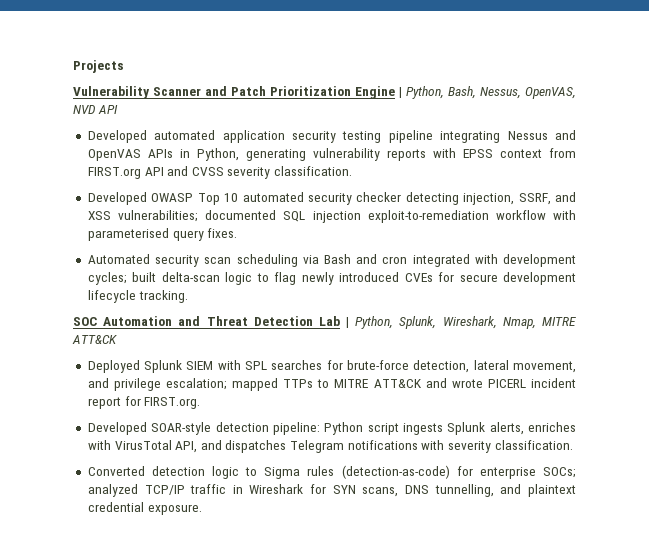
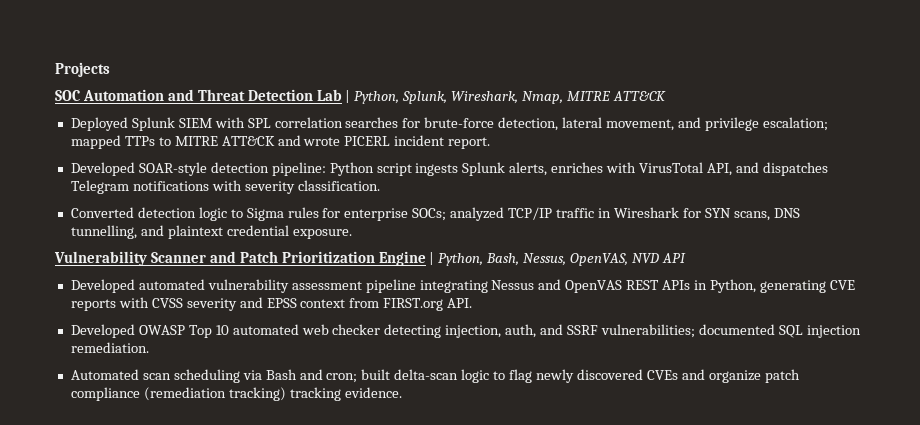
- Vulnerability Scanner and Patch Prioritization Engine | Python, Bash, Nessus, OpenVAS, NVD API
- Developed automated application security testing pipeline integrating Nessus and OpenVAS APIs in Python, generating vulnerability reports with EPSS context from FIRST.org API and CVSS severity classification.
- Developed OWASP Top 10 automated security checker detecting injection, SSRF, and XSS vulnerabilities; documented SQL injection exploit-to-remediation workflow with parameterised query fixes.
- Automated security scan scheduling via Bash and cron integrated with development cycles; built delta-scan logic to flag newly introduced CVEs for secure development lifecycle tracking.
- Deployed Splunk SIEM with SPL searches for brute-force detection, lateral movement, and privilege escalation; mapped TTPs to MITRE ATT&CK and wrote PICERL incident report for FIRST.org.
+ Deployed Splunk SIEM with SPL correlation searches for brute-force detection, lateral movement, and privilege escalation; mapped TTPs to MITRE ATT&CK and wrote PICERL incident report.
- Converted detection logic to Sigma rules (detection-as-code) for enterprise SOCs; analyzed TCP/IP traffic in Wireshark for SYN scans, DNS tunnelling, and plaintext credential exposure.
+ Converted detection logic to Sigma rules for enterprise SOCs; analyzed TCP/IP traffic in Wireshark for SYN scans, DNS tunnelling, and plaintext credential exposure.
+ Vulnerability Scanner and Patch Prioritization Engine | Python, Bash, Nessus, OpenVAS, NVD API
+ Developed automated vulnerability assessment pipeline integrating Nessus and OpenVAS REST APIs in Python, generating CVE reports with CVSS severity and EPSS context from FIRST.org API.
+ Developed OWASP Top 10 automated web checker detecting injection, auth, and SSRF vulnerabilities; documented SQL injection remediation.
+ Automated scan scheduling via Bash and cron; built delta-scan logic to flag newly discovered CVEs and organize patch compliance (remediation tracking) tracking evidence.

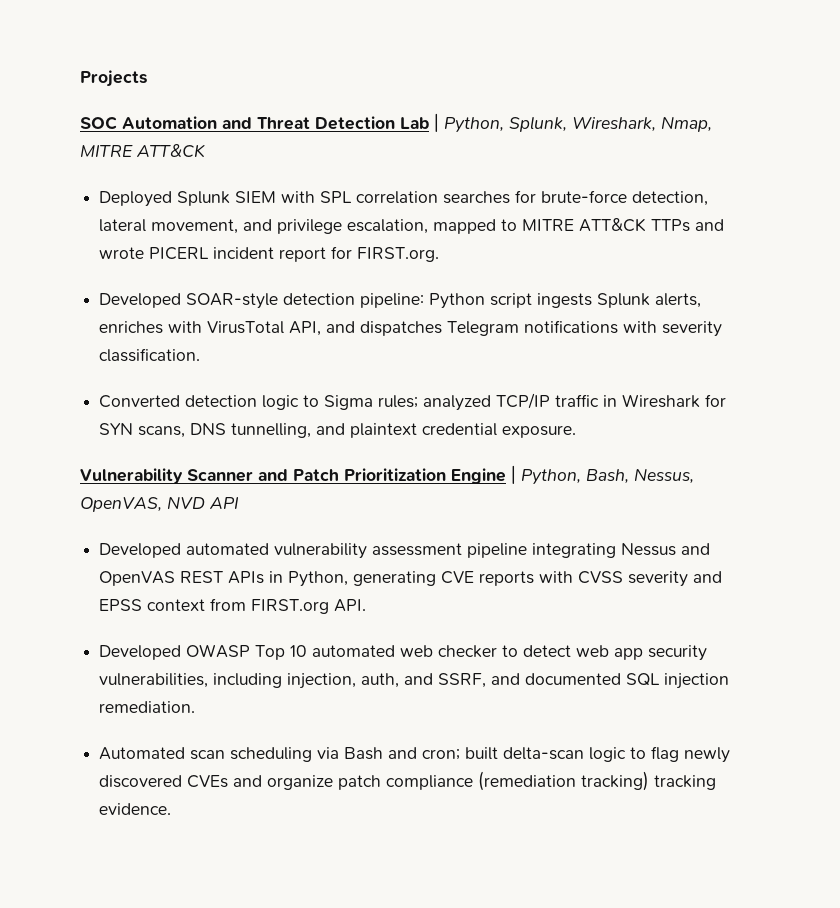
- Deployed Splunk SIEM with SPL correlation searches for brute-force detection, lateral movement, and privilege escalation; mapped TTPs to MITRE ATT&CK and wrote PICERL incident report.
+ Deployed Splunk SIEM with SPL correlation searches for brute-force detection, lateral movement, and privilege escalation, mapped to MITRE ATT&CK TTPs and wrote PICERL incident report for FIRST.org.
- Converted detection logic to Sigma rules for enterprise SOCs; analyzed TCP/IP traffic in Wireshark for SYN scans, DNS tunnelling, and plaintext credential exposure.
+ Converted detection logic to Sigma rules; analyzed TCP/IP traffic in Wireshark for SYN scans, DNS tunnelling, and plaintext credential exposure.
- Developed OWASP Top 10 automated web checker detecting injection, auth, and SSRF vulnerabilities; documented SQL injection remediation.
+ Developed OWASP Top 10 automated web checker to detect web app security vulnerabilities, including injection, auth, and SSRF, and documented SQL injection remediation.

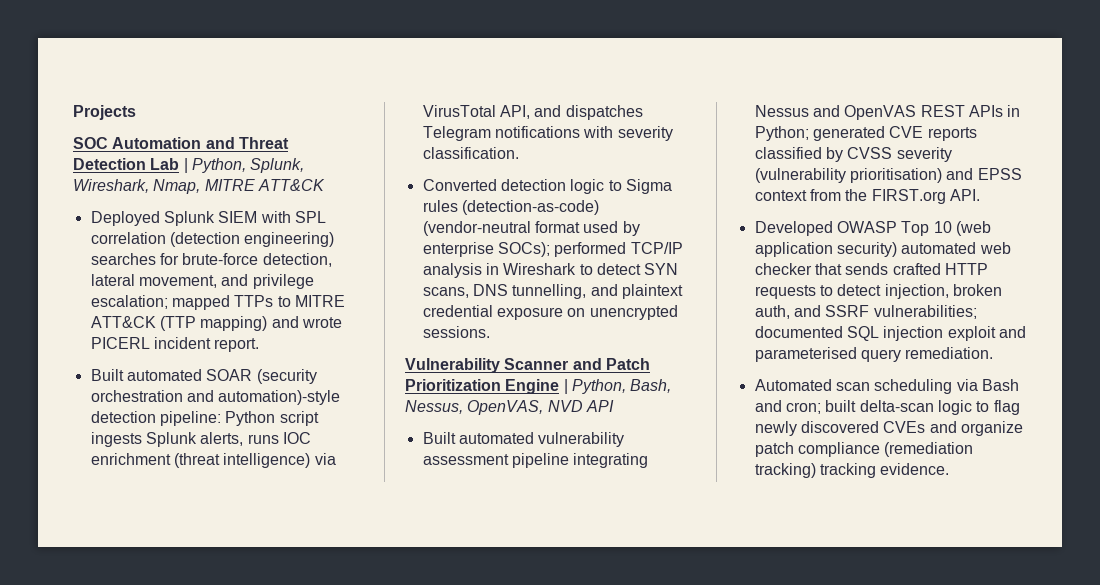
- Deployed Splunk SIEM with SPL correlation searches for brute-force detection, lateral movement, and privilege escalation, mapped to MITRE ATT&CK TTPs and wrote PICERL incident report for FIRST.org.
- Developed SOAR-style detection pipeline: Python script ingests Splunk alerts, enriches with VirusTotal API, and dispatches Telegram notifications with severity classification.
+ Deployed Splunk SIEM with SPL correlation (detection engineering) searches for brute-force detection, lateral movement, and privilege escalation; mapped TTPs to MITRE ATT&CK (TTP mapping) and wrote PICERL incident report.
+ Built automated SOAR (security orchestration and automation)-style detection pipeline: Python script ingests Splunk alerts, runs IOC enrichment (threat intelligence) via VirusTotal API, and dispatches Telegram notifications with severity classification.
- Converted detection logic to Sigma rules; analyzed TCP/IP traffic in Wireshark for SYN scans, DNS tunnelling, and plaintext credential exposure.
+ Converted detection logic to Sigma rules (detection-as-code) (vendor-neutral format used by enterprise SOCs); performed TCP/IP analysis in Wireshark to detect SYN scans, DNS tunnelling, and plaintext credential exposure on unencrypted sessions.
- Developed automated vulnerability assessment pipeline integrating Nessus and OpenVAS REST APIs in Python, generating CVE reports with CVSS severity and EPSS context from FIRST.org API.
+ Built automated vulnerability assessment pipeline integrating Nessus and OpenVAS REST APIs in Python; generated CVE reports classified by CVSS severity (vulnerability prioritisation) and EPSS context from the FIRST.org API.
- Developed OWASP Top 10 automated web checker to detect web app security vulnerabilities, including injection, auth, and SSRF, and documented SQL injection remediation.
+ Developed OWASP Top 10 (web application security) automated web checker that sends crafted HTTP requests to detect injection, broken auth, and SSRF vulnerabilities; documented SQL injection exploit and parameterised query remediation.

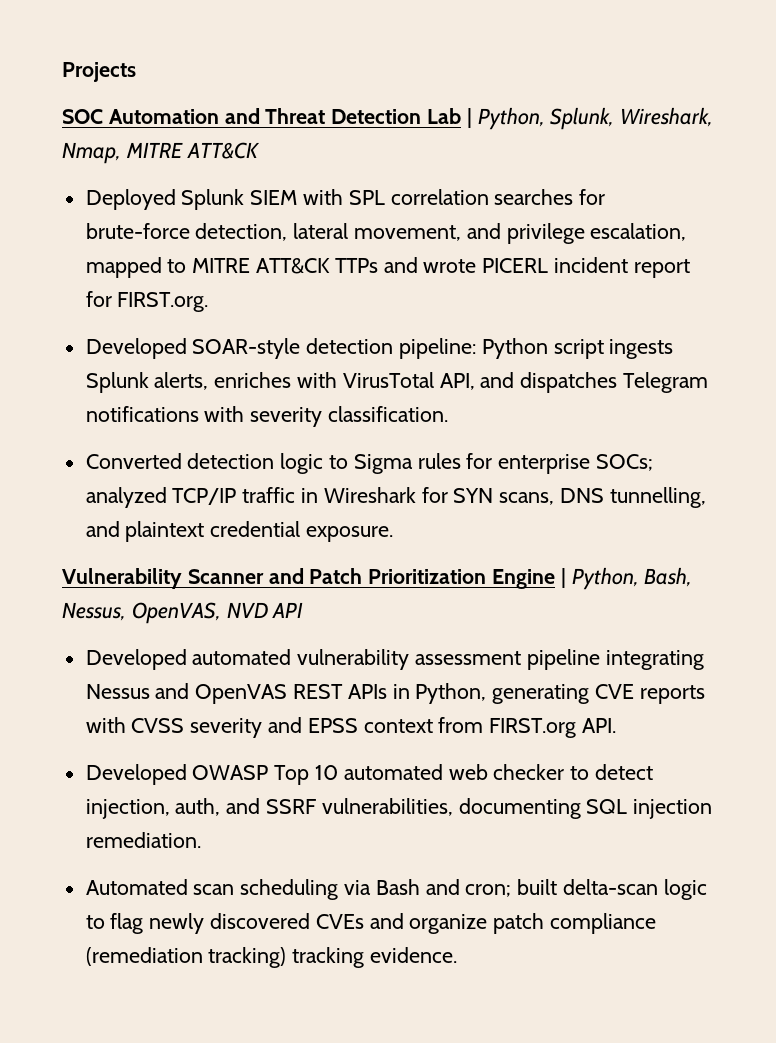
- Deployed Splunk SIEM with SPL correlation (detection engineering) searches for brute-force detection, lateral movement, and privilege escalation; mapped TTPs to MITRE ATT&CK (TTP mapping) and wrote PICERL incident report.
- Built automated SOAR (security orchestration and automation)-style detection pipeline: Python script ingests Splunk alerts, runs IOC enrichment (threat intelligence) via VirusTotal API, and dispatches Telegram notifications with severity classification.
+ Deployed Splunk SIEM with SPL correlation searches for brute-force detection, lateral movement, and privilege escalation, mapped to MITRE ATT&CK TTPs and wrote PICERL incident report for FIRST.org.
+ Developed SOAR-style detection pipeline: Python script ingests Splunk alerts, enriches with VirusTotal API, and dispatches Telegram notifications with severity classification.
- Converted detection logic to Sigma rules (detection-as-code) (vendor-neutral format used by enterprise SOCs); performed TCP/IP analysis in Wireshark to detect SYN scans, DNS tunnelling, and plaintext credential exposure on unencrypted sessions.
+ Converted detection logic to Sigma rules for enterprise SOCs; analyzed TCP/IP traffic in Wireshark for SYN scans, DNS tunnelling, and plaintext credential exposure.
- Built automated vulnerability assessment pipeline integrating Nessus and OpenVAS REST APIs in Python; generated CVE reports classified by CVSS severity (vulnerability prioritisation) and EPSS context from the FIRST.org API.
+ Developed automated vulnerability assessment pipeline integrating Nessus and OpenVAS REST APIs in Python, generating CVE reports with CVSS severity and EPSS context from FIRST.org API.
- Developed OWASP Top 10 (web application security) automated web checker that sends crafted HTTP requests to detect injection, broken auth, and SSRF vulnerabilities; documented SQL injection exploit and parameterised query remediation.
+ Developed OWASP Top 10 automated web checker to detect injection, auth, and SSRF vulnerabilities, documenting SQL injection remediation.

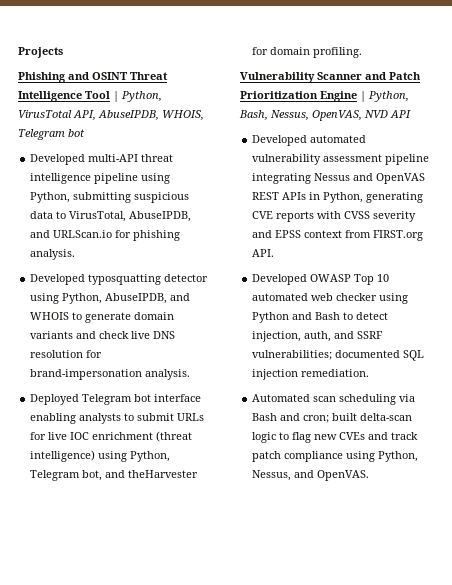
- SOC Automation and Threat Detection Lab | Python, Splunk, Wireshark, Nmap, MITRE ATT&CK
- Deployed Splunk SIEM with SPL correlation searches for brute-force detection, lateral movement, and privilege escalation, mapped to MITRE ATT&CK TTPs and wrote PICERL incident report for FIRST.org.
- Developed SOAR-style detection pipeline: Python script ingests Splunk alerts, enriches with VirusTotal API, and dispatches Telegram notifications with severity classification.
- Converted detection logic to Sigma rules for enterprise SOCs; analyzed TCP/IP traffic in Wireshark for SYN scans, DNS tunnelling, and plaintext credential exposure.
+ Phishing and OSINT Threat Intelligence Tool | Python, VirusTotal API, AbuseIPDB, WHOIS, Telegram bot
+ Developed multi-API threat intelligence pipeline using Python, submitting suspicious data to VirusTotal, AbuseIPDB, and URLScan.io for phishing analysis.
+ Developed typosquatting detector using Python, AbuseIPDB, and WHOIS to generate domain variants and check live DNS resolution for brand-impersonation analysis.
+ Deployed Telegram bot interface enabling analysts to submit URLs for live IOC enrichment (threat intelligence) using Python, Telegram bot, and theHarvester for domain profiling.
- Developed OWASP Top 10 automated web checker to detect injection, auth, and SSRF vulnerabilities, documenting SQL injection remediation.
+ Developed OWASP Top 10 automated web checker using Python and Bash to detect injection, auth, and SSRF vulnerabilities; documented SQL injection remediation.
- Automated scan scheduling via Bash and cron; built delta-scan logic to flag newly discovered CVEs and organize patch compliance (remediation tracking) tracking evidence.
+ Automated scan scheduling via Bash and cron; built delta-scan logic to flag new CVEs and track patch compliance using Python, Nessus, and OpenVAS.

